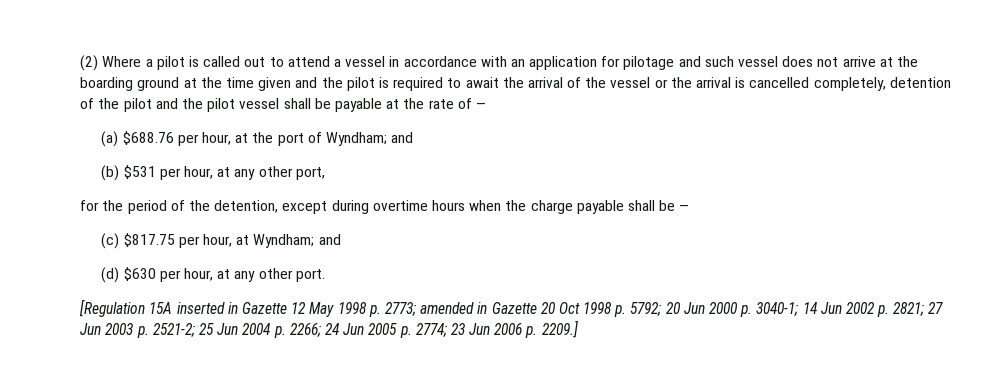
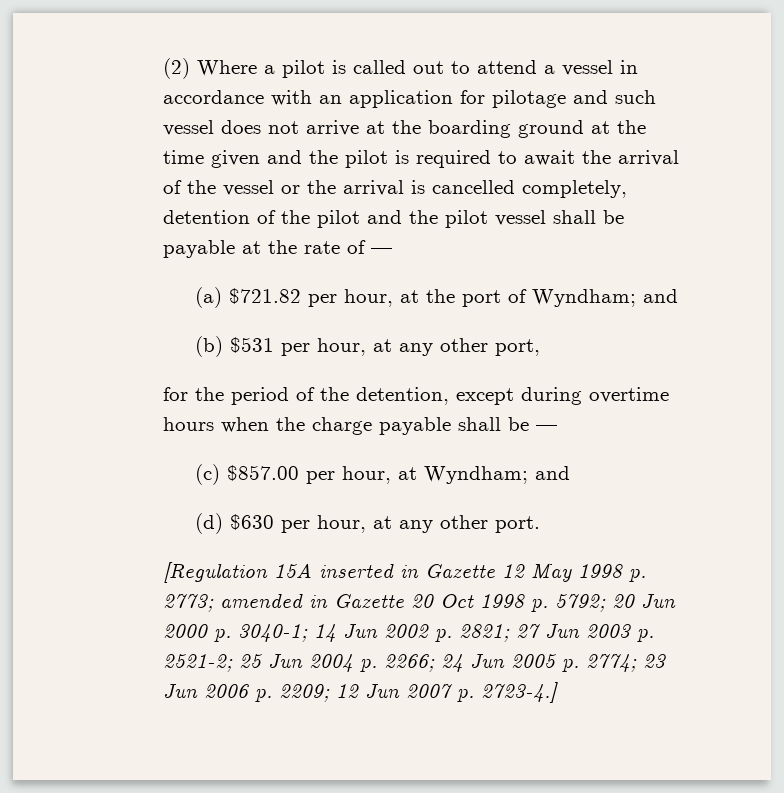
- (a) $688.76 per hour, at the port of Wyndham; and
+ (a) $721.82 per hour, at the port of Wyndham; and
- (c) $817.75 per hour, at Wyndham; and
+ (c) $857.00 per hour, at Wyndham; and
- [Regulation 15A inserted in Gazette 12 May 1998 p. 2773; amended in Gazette 20 Oct 1998 p. 5792; 20 Jun 2000 p. 3040-1; 14 Jun 2002 p. 2821; 27 Jun 2003 p. 2521-2; 25 Jun 2004 p. 2266; 24 Jun 2005 p. 2774; 23 Jun 2006 p. 2209.]
+ [Regulation 15A inserted in Gazette 12 May 1998 p. 2773; amended in Gazette 20 Oct 1998 p. 5792; 20 Jun 2000 p. 3040-1; 14 Jun 2002 p. 2821; 27 Jun 2003 p. 2521-2; 25 Jun 2004 p. 2266; 24 Jun 2005 p. 2774; 23 Jun 2006 p. 2209; 12 Jun 2007 p. 2723-4.]

